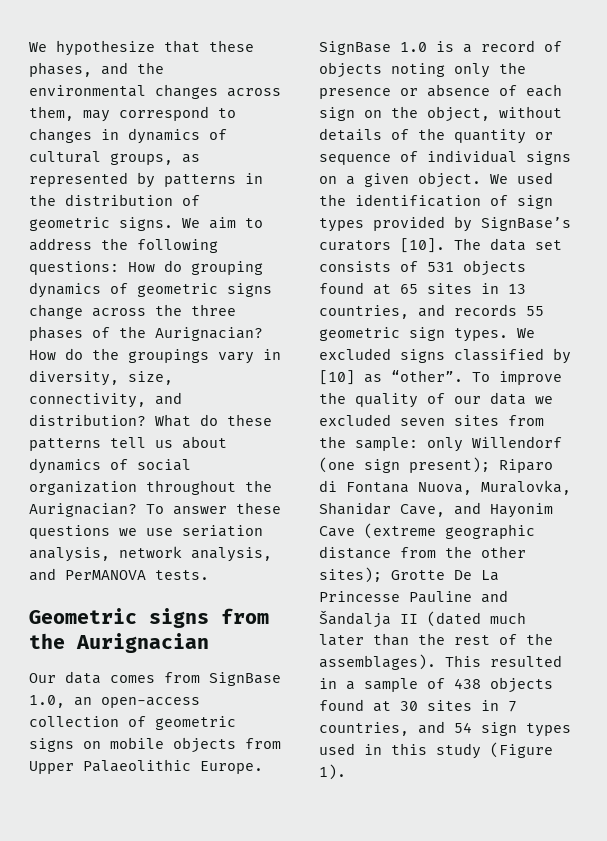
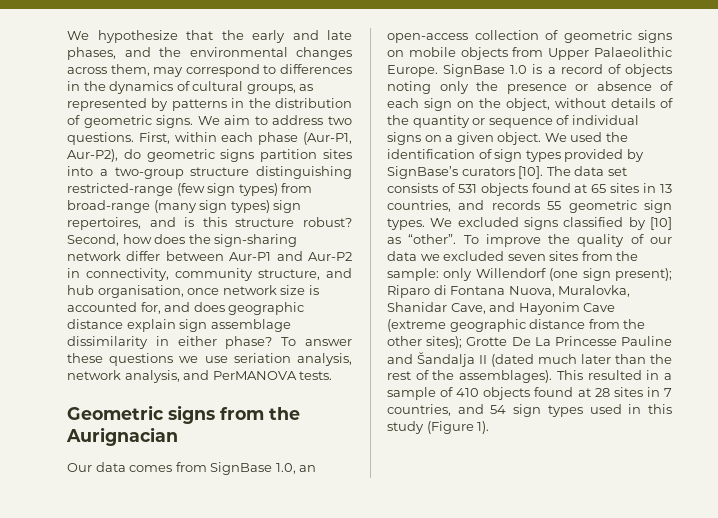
- We hypothesize that these phases, and the environmental changes across them, may correspond to changes in dynamics of cultural groups, as represented by patterns in the distribution of geometric signs.
+ We hypothesize that the early and late phases, and the environmental changes across them, may correspond to differences in the dynamics of cultural groups, as represented by patterns in the distribution of geometric signs.
- We aim to address the following questions: How do grouping dynamics of geometric signs change across the three phases of the Aurignacian? How do the groupings vary in diversity, size, connectivity, and distribution? What do these patterns tell us about dynamics of social organization throughout the Aurignacian?
+ We aim to address two questions. First, within each phase (Aur-P1, Aur-P2), do geometric signs partition sites into a two-group structure distinguishing restricted-range (few sign types) from broad-range (many sign types) sign repertoires, and is this structure robust? Second, how does the sign-sharing network differ between Aur-P1 and Aur-P2 in connectivity, community structure, and hub organisation, once network size is accounted for, and does geographic distance explain sign assemblage dissimilarity in either phase?
- This resulted in a sample of 438 objects found at 30 sites in 7 countries, and 54 sign types used in this study (Figure 1).
+ This resulted in a sample of 410 objects found at 28 sites in 7 countries, and 54 sign types used in this study (Figure 1).

